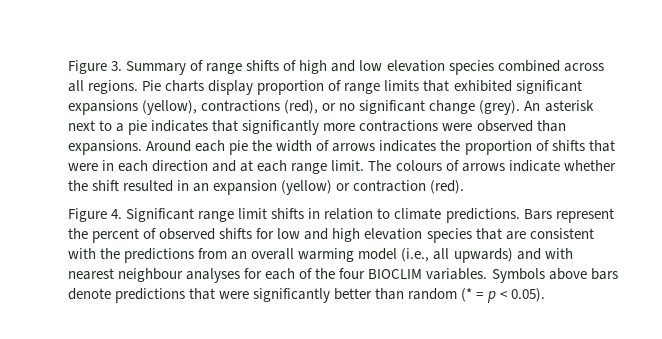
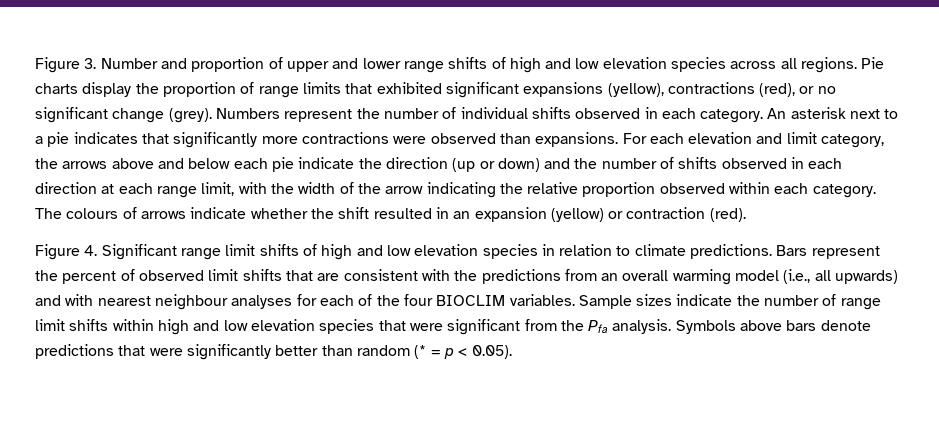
- Figure 3. Summary of range shifts of high and low elevation species combined across all regions.
+ Figure 3. Number and proportion of upper and lower range shifts of high and low elevation species across all regions.
- Pie charts display proportion of range limits that exhibited significant expansions (yellow), contractions (red), or no significant change (grey).
+ Pie charts display the proportion of range limits that exhibited significant expansions (yellow), contractions (red), or no significant change (grey).
+ Numbers represent the number of individual shifts observed in each category.
- Around each pie the width of arrows indicates the proportion of shifts that were in each direction and at each range limit.
+ For each elevation and limit category, the arrows above and below each pie indicate the direction (up or down) and the number of shifts observed in each direction at each range limit, with the width of the arrow indicating the relative proportion observed within each category.
- Figure 4. Significant range limit shifts in relation to climate predictions.
+ Figure 4. Significant range limit shifts of high and low elevation species in relation to climate predictions.
- Bars represent the percent of observed shifts for low and high elevation species that are consistent with the predictions from an overall warming model (i.e., all upwards) and with nearest neighbour analyses for each of the four BIOCLIM variables.
+ Bars represent the percent of observed limit shifts that are consistent with the predictions from an overall warming model (i.e., all upwards) and with nearest neighbour analyses for each of the four BIOCLIM variables.
+ Sample sizes indicate the number of range limit shifts within high and low elevation species that were significant from the Pfa analysis.

